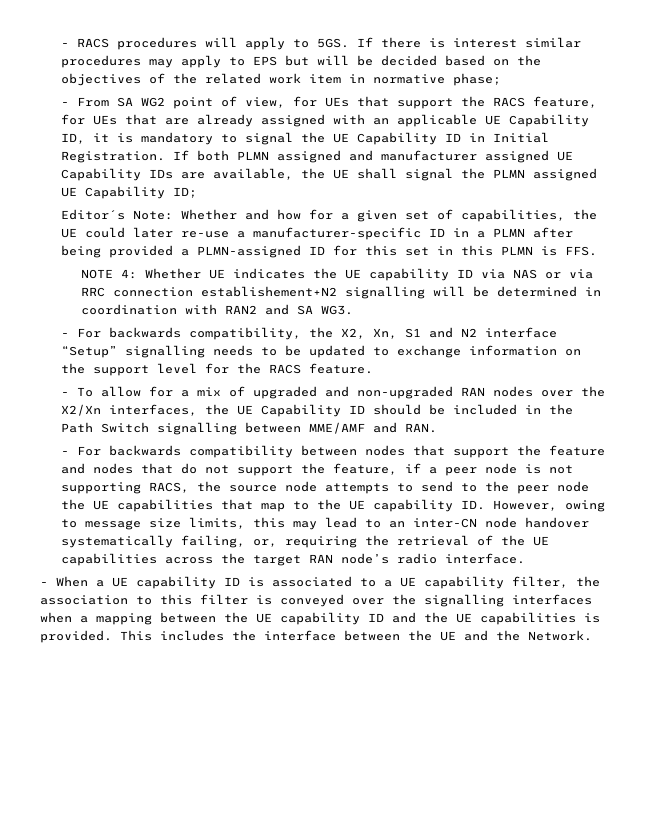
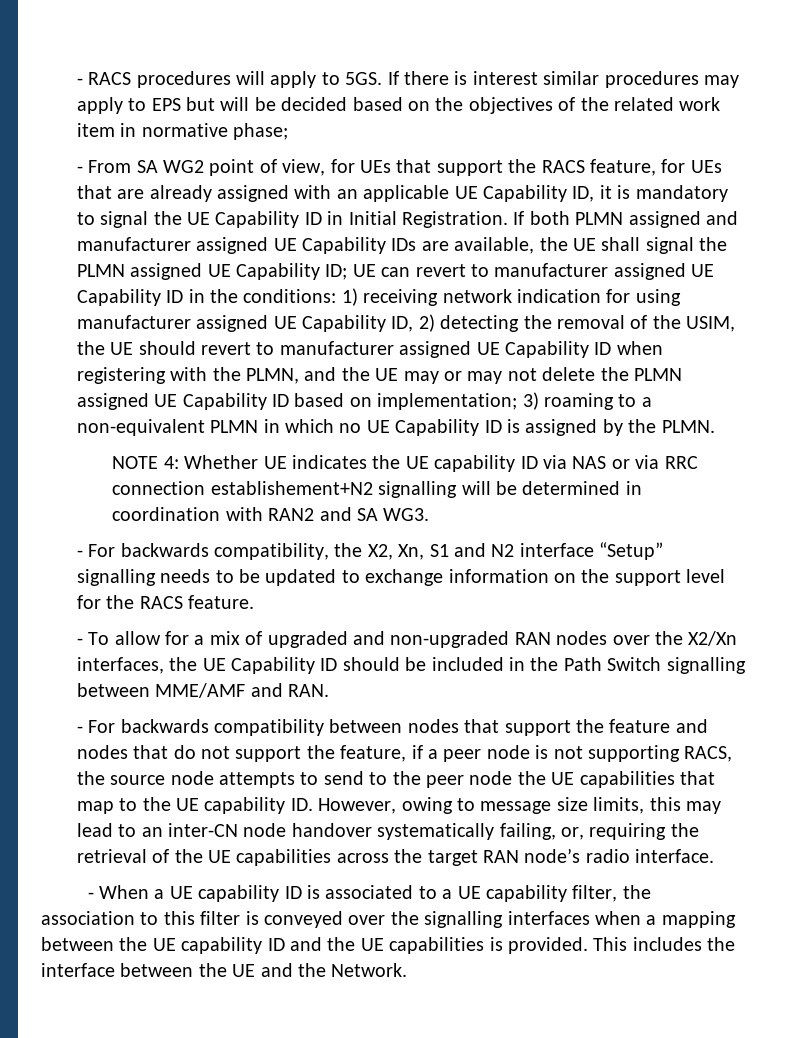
- If both PLMN assigned and manufacturer assigned UE Capability IDs are available, the UE shall signal the PLMN assigned UE Capability ID;
- Editor´s Note: Whether and how for a given set of capabilities, the UE could later re-use a manufacturer-specific ID in a PLMN after being provided a PLMN-assigned ID for this set in this PLMN is FFS.
+ If both PLMN assigned and manufacturer assigned UE Capability IDs are available, the UE shall signal the PLMN assigned UE Capability ID; UE can revert to manufacturer assigned UE Capability ID in the conditions: 1) receiving network indication for using manufacturer assigned UE Capability ID, 2) detecting the removal of the USIM, the UE should revert to manufacturer assigned UE Capability ID when registering with the PLMN, and the UE may or may not delete the PLMN assigned UE Capability ID based on implementation; 3) roaming to a non-equivalent PLMN in which no UE Capability ID is assigned by the PLMN.

